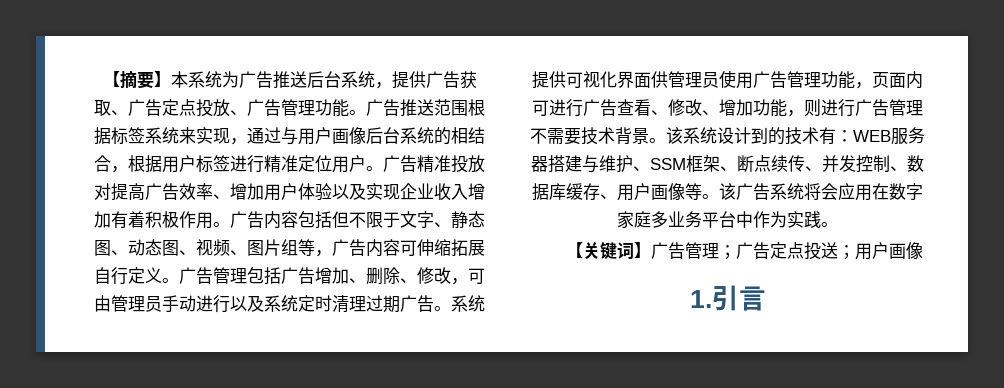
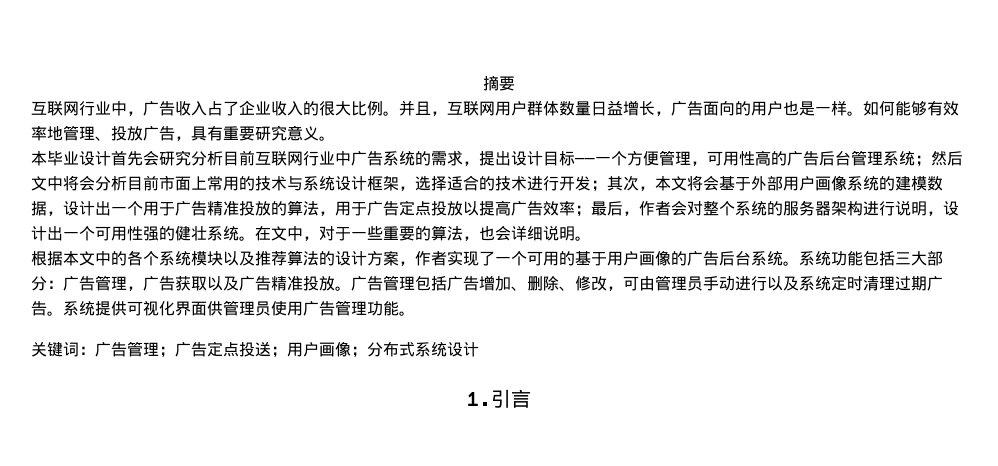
- 【摘要】本系统为广告推送后台系统，提供广告获取、广告定点投放、广告管理功能。广告推送范围根据标签系统来实现，通过与用户画像后台系统的相结合，根据用户标签进行精准定位用户。广告精准投放对提高广告效率、增加用户体验以及实现企业收入增加有着积极作用。广告内容包括但不限于文字、静态图、动态图、视频、图片组等，广告内容可伸缩拓展自行定义。
+ 摘要
+ 互联网行业中，广告收入占了企业收入的很大比例。并且，互联网用户群体数量日益增长，广告面向的用户也是一样。如何能够有效率地管理、投放广告，具有重要研究意义。
+ 本毕业设计首先会研究分析目前互联网行业中广告系统的需求，提出设计目标——一个方便管理，可用性高的广告后台管理系统；然后文中将会分析目前市面上常用的技术与系统设计框架，选择适合的技术进行开发；其次，本文将会基于外部用户画像系统的建模数据，设计出一个用于广告精准投放的算法，用于广告定点投放以提高广告效率；最后，作者会对整个系统的服务器架构进行说明，设计出一个可用性强的健壮系统。在文中，对于一些重要的算法，也会详细说明。
+ 根据本文中的各个系统模块以及推荐算法的设计方案，作者实现了一个可用的基于用户画像的广告后台系统。系统功能包括三大部分：广告管理，广告获取以及广告精准投放。
- 系统提供可视化界面供管理员使用广告管理功能，页面内可进行广告查看、修改、增加功能，则进行广告管理不需要技术背景。该系统设计到的技术有：WEB服务器搭建与维护、SSM框架、断点续传、并发控制、数据库缓存、用户画像等。该广告系统将会应用在数字家庭多业务平台中作为实践。
- 【关键词】广告管理；广告定点投送；用户画像
+ 系统提供可视化界面供管理员使用广告管理功能。
+ 关键词：广告管理；广告定点投送；用户画像；分布式系统设计

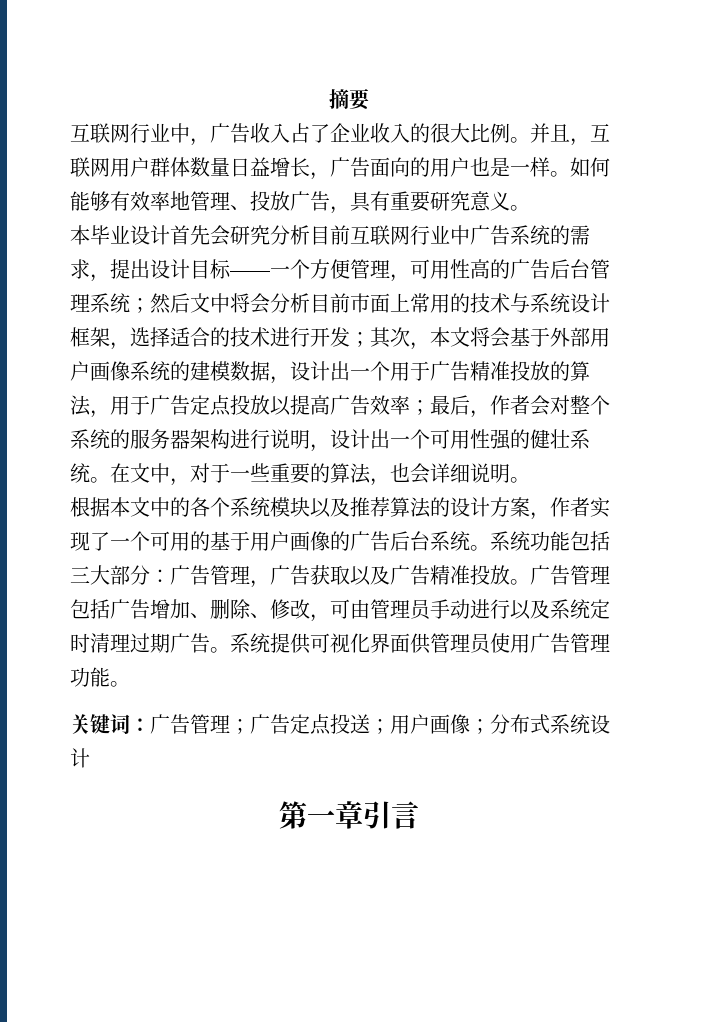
- 1.引言
+ 第一章引言

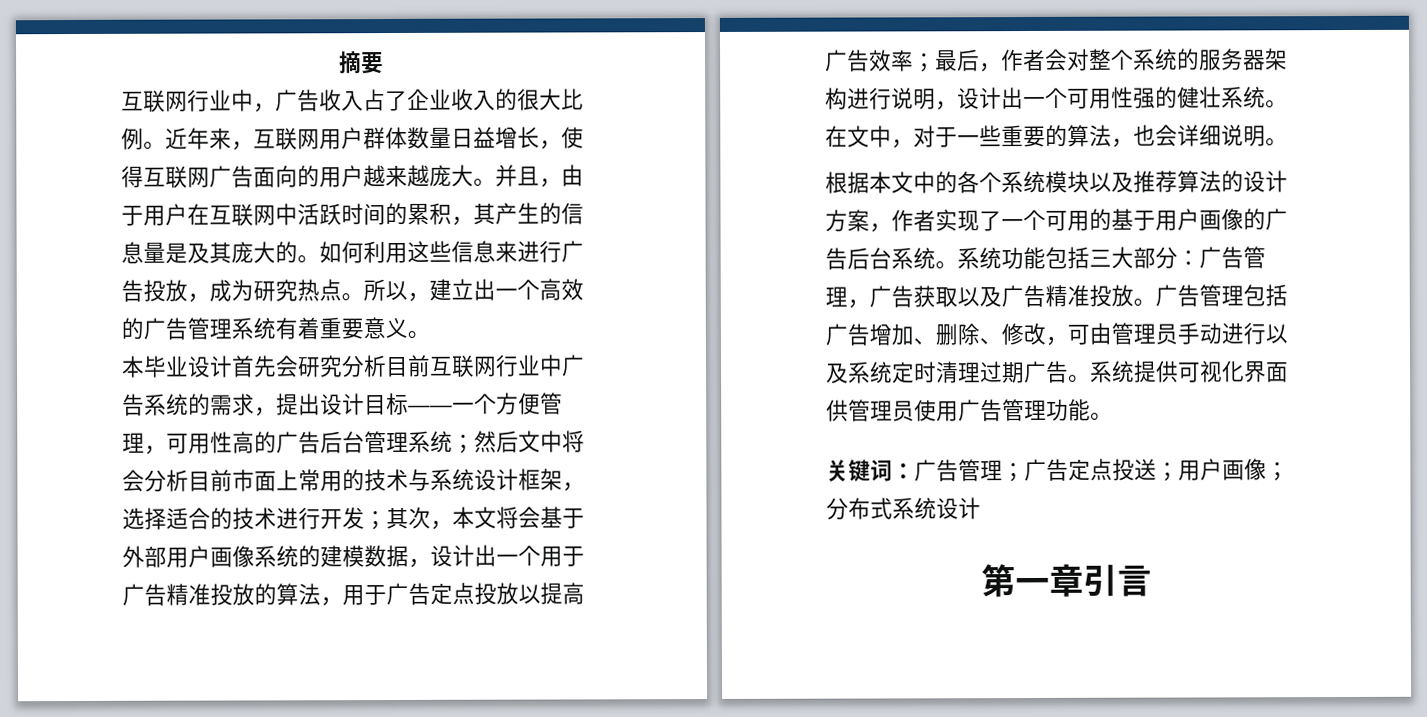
- 并且，互联网用户群体数量日益增长，广告面向的用户也是一样。如何能够有效率地管理、投放广告，具有重要研究意义。
+ 近年来，互联网用户群体数量日益增长，使得互联网广告面向的用户越来越庞大。并且，由于用户在互联网中活跃时间的累积，其产生的信息量是及其庞大的。如何利用这些信息来进行广告投放，成为研究热点。所以，建立出一个高效的广告管理系统有着重要意义。

